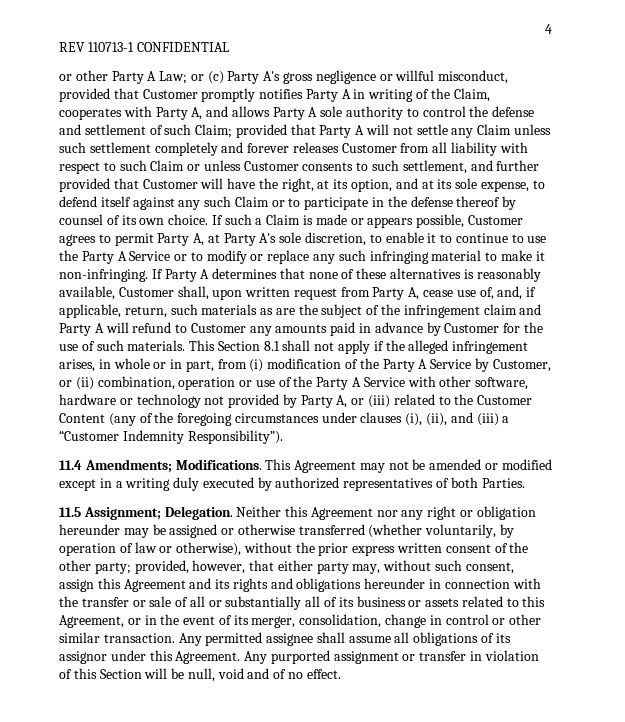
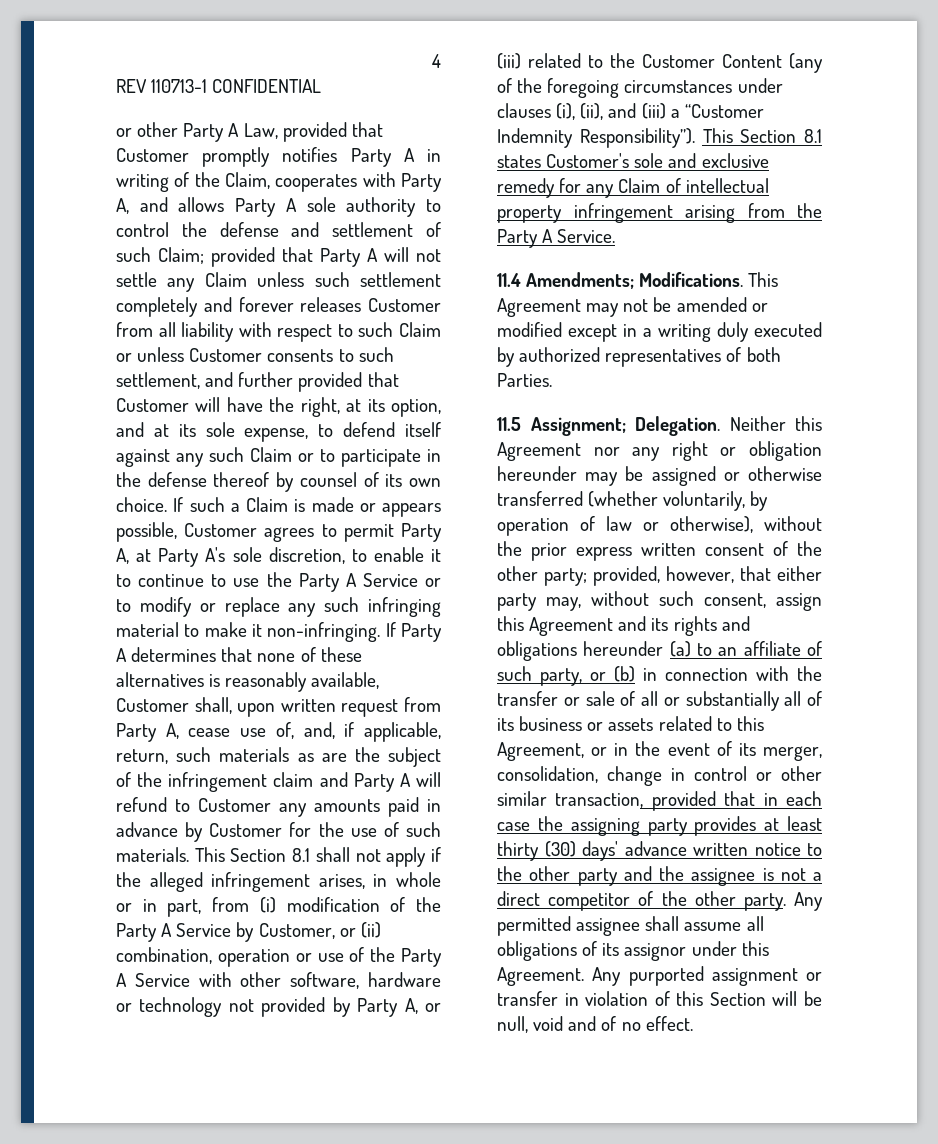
- or other Party A Law; or (c) Party A's gross negligence or willful misconduct, provided that Customer promptly notifies Party A in writing of the Claim, cooperates with Party A, and allows Party A sole authority to control the defense and settlement of such Claim;
+ or other Party A Law, provided that Customer promptly notifies Party A in writing of the Claim, cooperates with Party A, and allows Party A sole authority to control the defense and settlement of such Claim;
+ This Section 8.1 states Customer's sole and exclusive remedy for any Claim of intellectual property infringement arising from the Party A Service.
- provided, however, that either party may, without such consent, assign this Agreement and its rights and obligations hereunder in connection with the transfer or sale of all or substantially all of its business or assets related to this Agreement, or in the event of its merger, consolidation, change in control or other similar transaction.
+ provided, however, that either party may, without such consent, assign this Agreement and its rights and obligations hereunder (a) to an affiliate of such party, or (b) in connection with the transfer or sale of all or substantially all of its business or assets related to this Agreement, or in the event of its merger, consolidation, change in control or other similar transaction, provided that in each case the assigning party provides at least thirty (30) days' advance written notice to the other party and the assignee is not a direct competitor of the other party.

